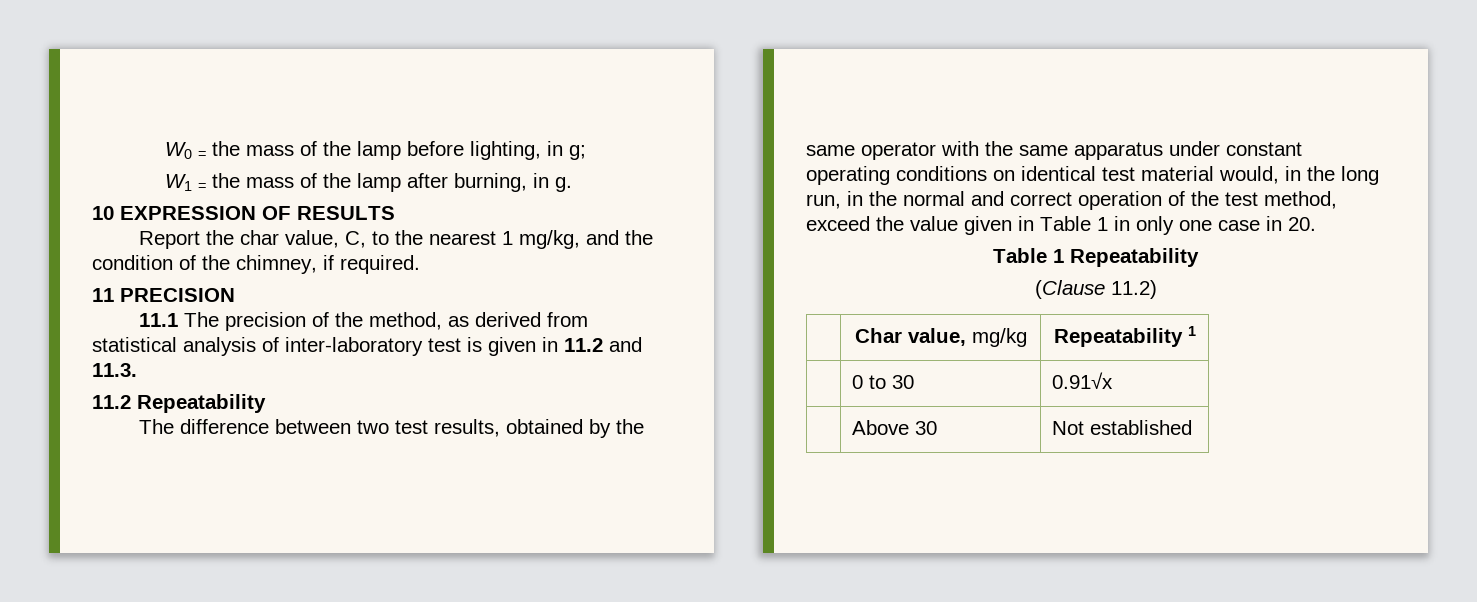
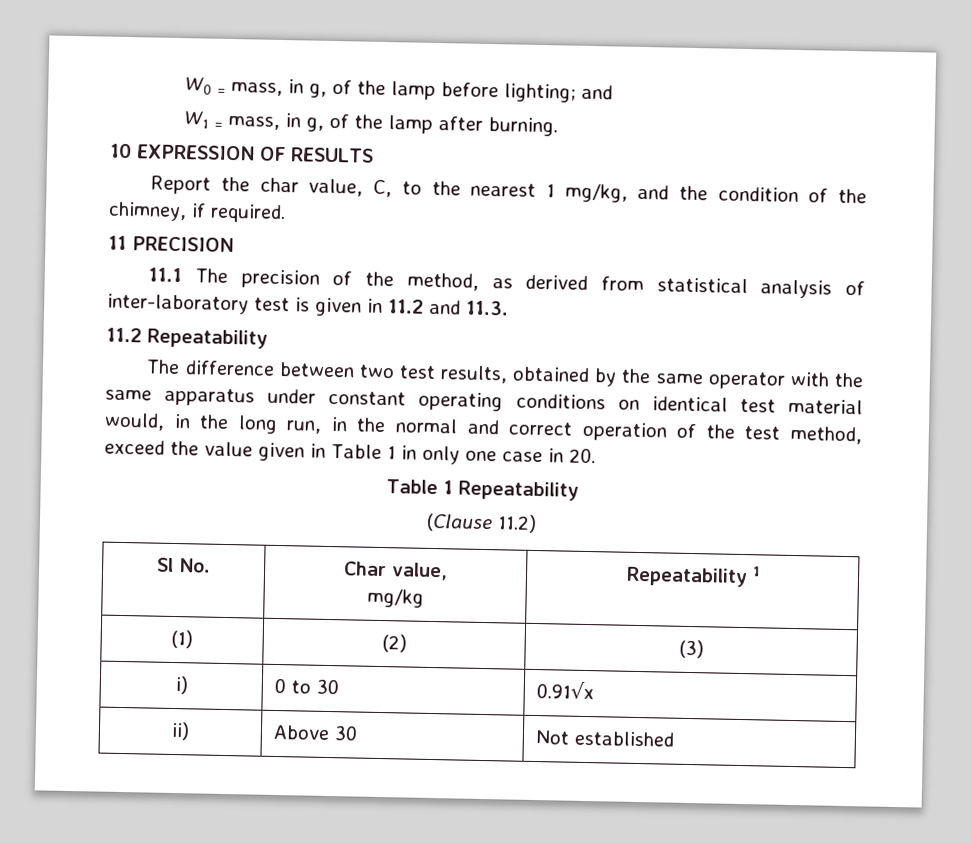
- W0 = the mass of the lamp before lighting, in g;
+ W0 = mass, in g, of the lamp before lighting; and
- W1 = the mass of the lamp after burning, in g.
+ W1 = mass, in g, of the lamp after burning.
- | Char value, mg/kg | Repeatability 1
+ Sl No. | Char value,
+ mg/kg | Repeatability 1
- | 0 to 30 | 0.91√x
+ (1) | (2) | (3)
+ i) | 0 to 30 | 0.91√x
- | Above 30 | Not established
+ ii) | Above 30 | Not established

